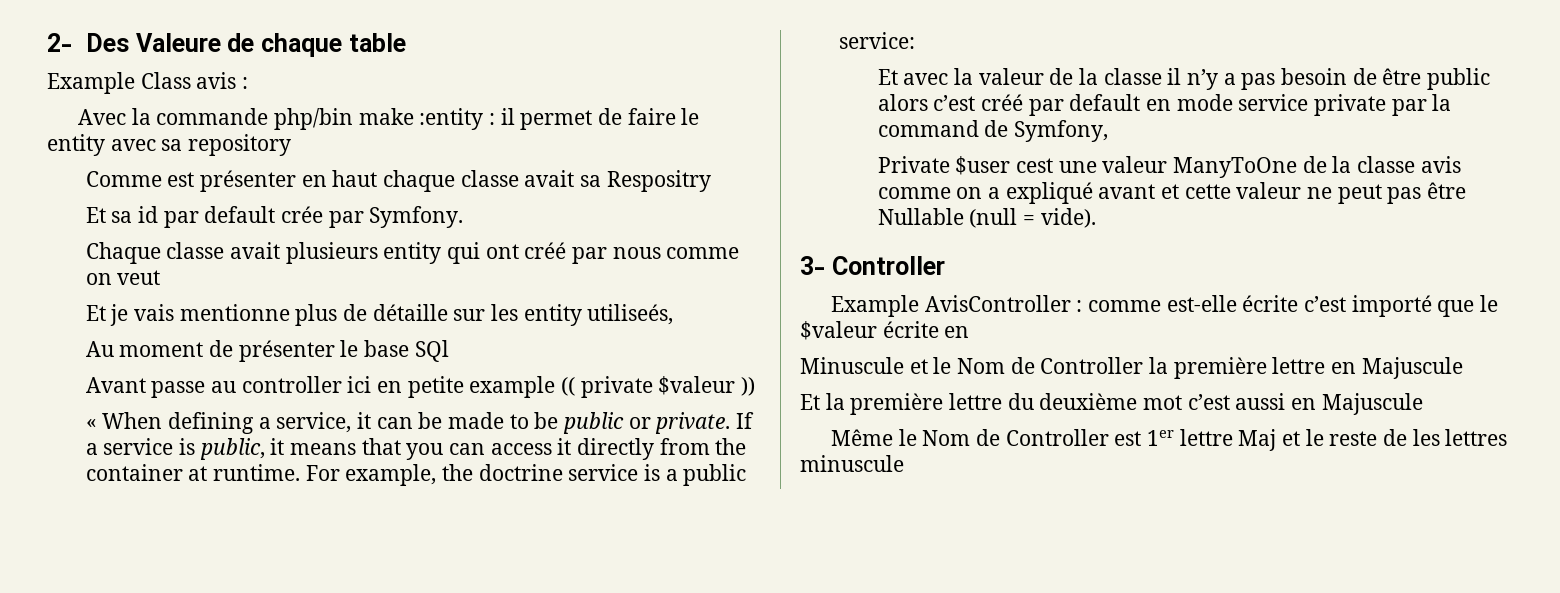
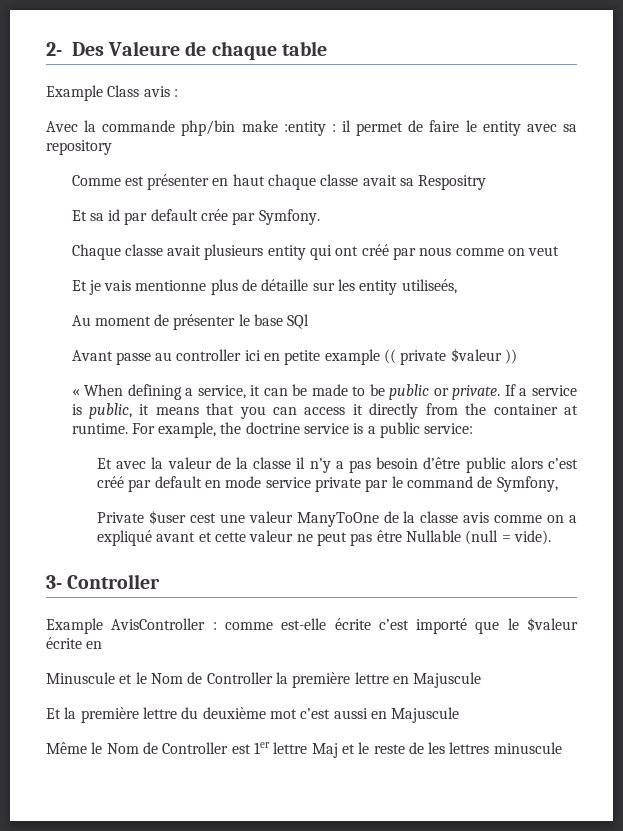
- Et avec la valeur de la classe il n’y a pas besoin de être public alors c’est créé par default en mode service private par la command de Symfony,
+ Et avec la valeur de la classe il n’y a pas besoin d’être public alors c’est créé par default en mode service private par le command de Symfony,

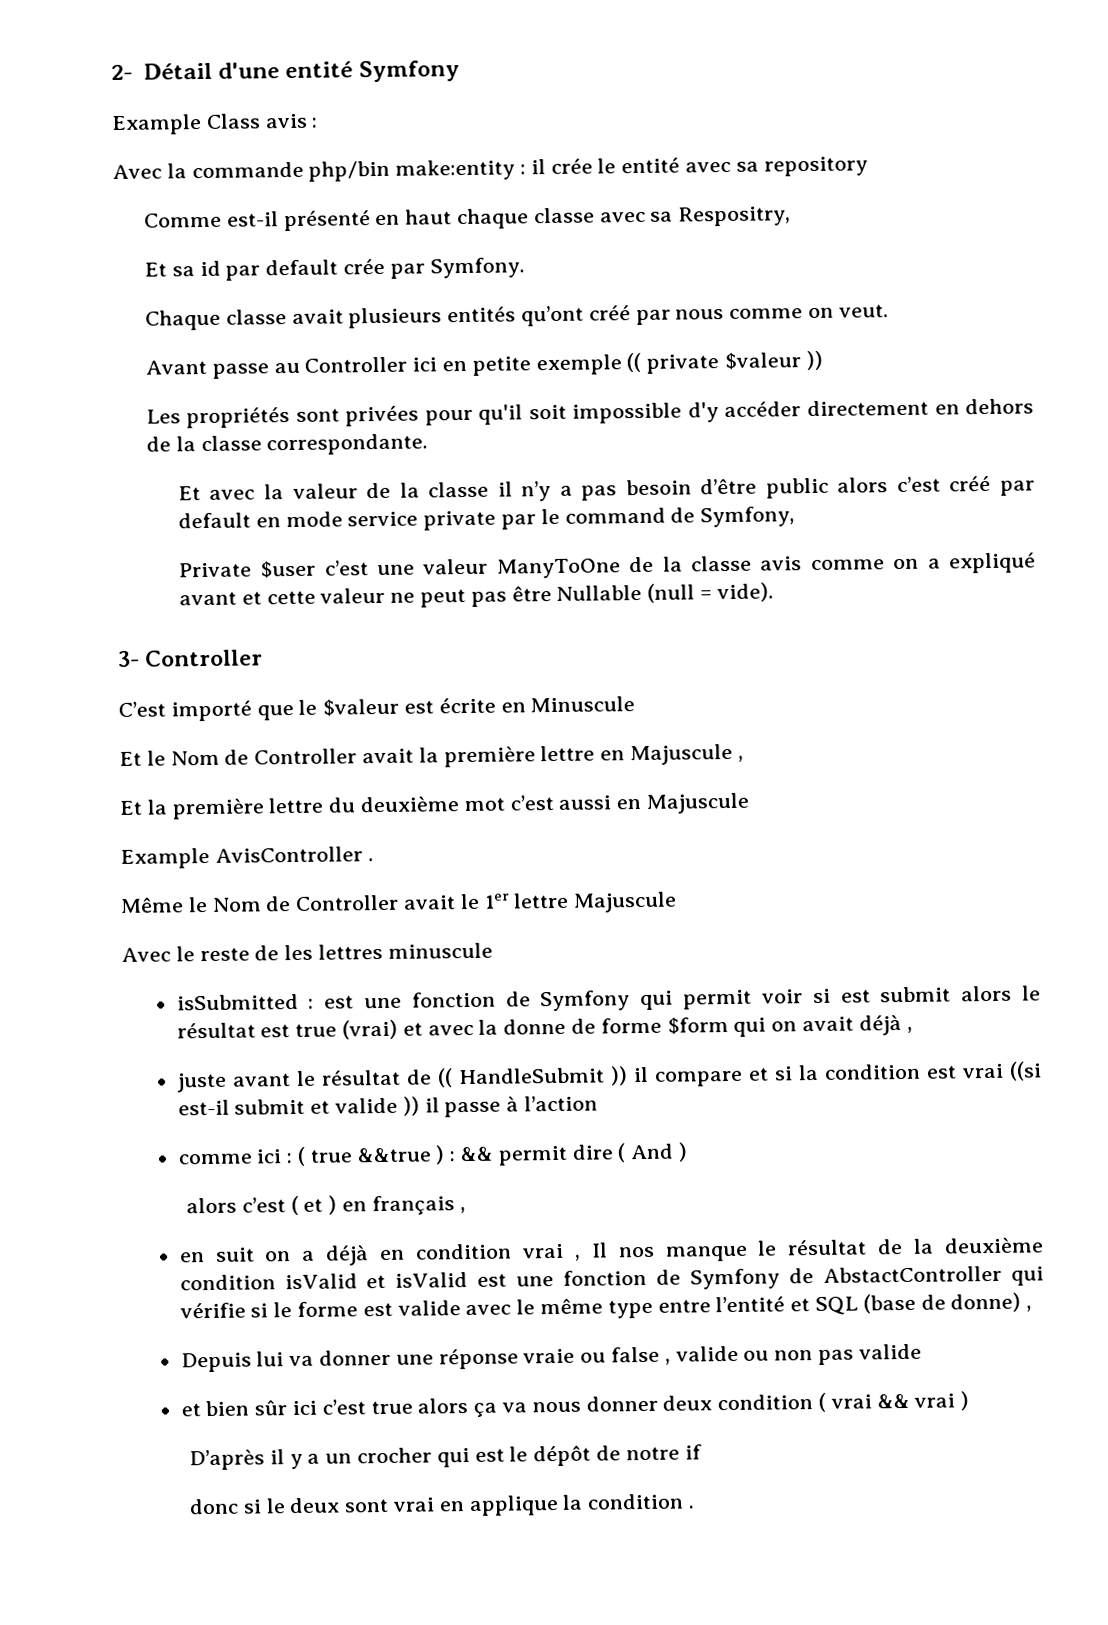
- 2- Des Valeure de chaque table
+ 2- Détail d'une entité Symfony
- Avec la commande php/bin make :entity : il permet de faire le entity avec sa repository
+ Avec la commande php/bin make:entity : il crée le entité avec sa repository
- Comme est présenter en haut chaque classe avait sa Respositry
+ Comme est-il présenté en haut chaque classe avec sa Respositry,
- Chaque classe avait plusieurs entity qui ont créé par nous comme on veut
- Et je vais mentionne plus de détaille sur les entity utiliseés,
- Au moment de présenter le base SQl
+ Chaque classe avait plusieurs entités qu’ont créé par nous comme on veut.
- Avant passe au controller ici en petite example (( private $valeur ))
+ Avant passe au Controller ici en petite exemple (( private $valeur ))
- « When defining a service, it can be made to be public or private. If a service is public, it means that you can access it directly from the container at runtime. For example, the doctrine service is a public service:
+ Les propriétés sont privées pour qu'il soit impossible d'y accéder directement en dehors de la classe correspondante.
- Private $user cest une valeur ManyToOne de la classe avis comme on a expliqué avant et cette valeur ne peut pas être Nullable (null = vide).
+ Private $user c’est une valeur ManyToOne de la classe avis comme on a expliqué avant et cette valeur ne peut pas être Nullable (null = vide).
- Example AvisController : comme est-elle écrite c’est importé que le $valeur écrite en
- Minuscule et le Nom de Controller la première lettre en Majuscule
+ C’est importé que le $valeur est écrite en Minuscule
+ Et le Nom de Controller avait la première lettre en Majuscule ,
+ Example AvisController .
- Même le Nom de Controller est 1er lettre Maj et le reste de les lettres minuscule
+ Même le Nom de Controller avait le 1er lettre Majuscule
+ Avec le reste de les lettres minuscule
+ isSubmitted : est une fonction de Symfony qui permit voir si est submit alors le résultat est true (vrai) et avec la donne de forme $form qui on avait déjà ,
+ juste avant le résultat de (( HandleSubmit )) il compare et si la condition est vrai ((si est-il submit et valide )) il passe à l’action
+ comme ici : ( true &&true ) : && permit dire ( And )
+ alors c’est ( et ) en français ,
+ en suit on a déjà en condition vrai , Il nos manque le résultat de la deuxième condition isValid et isValid est une fonction de Symfony de AbstactController qui vérifie si le forme est valide avec le même type entre l’entité et SQL (base de donne) ,
+ Depuis lui va donner une réponse vraie ou false , valide ou non pas valide
+ et bien sûr ici c’est true alors ça va nous donner deux condition ( vrai && vrai )
+ D’après il y a un crocher qui est le dépôt de notre if
+ donc si le deux sont vrai en applique la condition .

